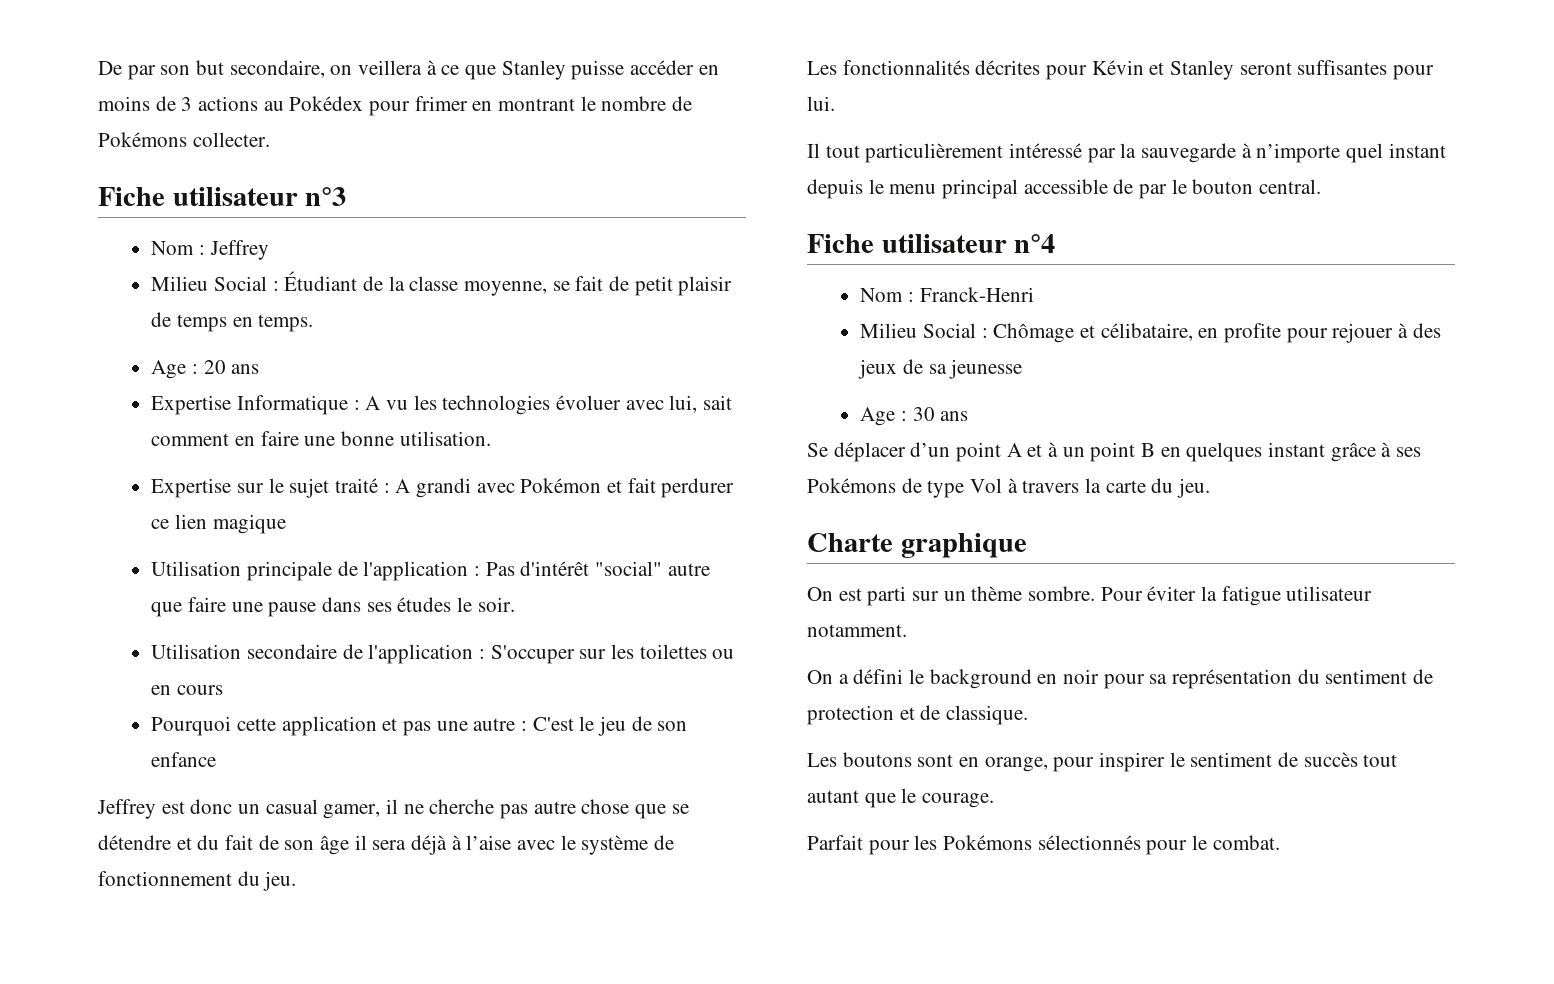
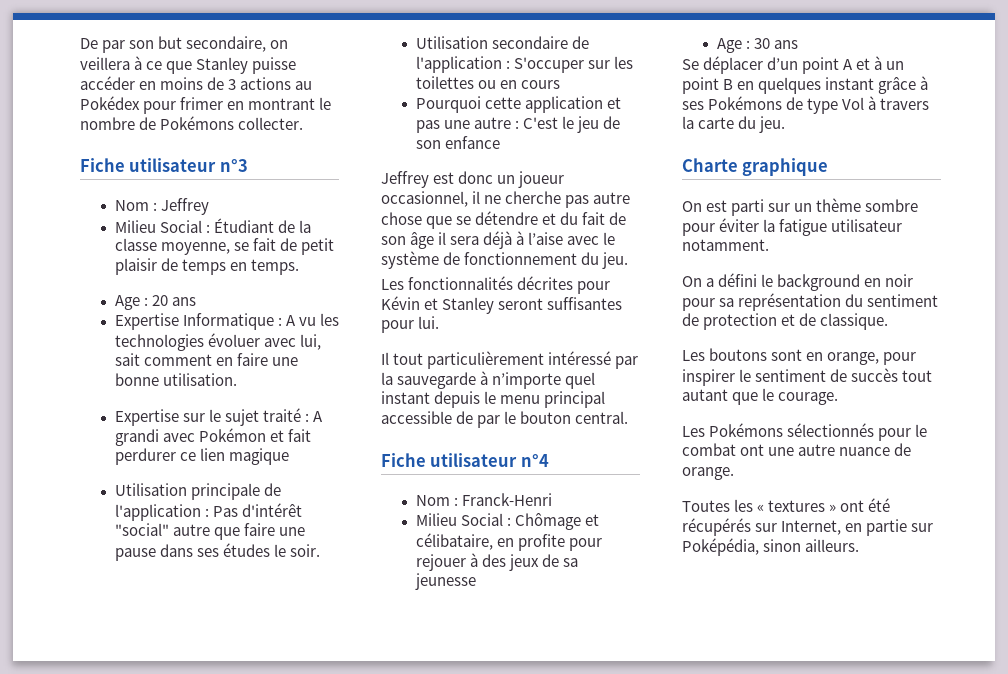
- Jeffrey est donc un casual gamer, il ne cherche pas autre chose que se détendre et du fait de son âge il sera déjà à l’aise avec le système de fonctionnement du jeu.
+ Jeffrey est donc un joueur occasionnel, il ne cherche pas autre chose que se détendre et du fait de son âge il sera déjà à l’aise avec le système de fonctionnement du jeu.
- On est parti sur un thème sombre. Pour éviter la fatigue utilisateur notamment.
+ On est parti sur un thème sombre pour éviter la fatigue utilisateur notamment.
- Parfait pour les Pokémons sélectionnés pour le combat.
+ Les Pokémons sélectionnés pour le combat ont une autre nuance de orange.
+ Toutes les « textures » ont été récupérés sur Internet, en partie sur Poképédia, sinon ailleurs.

